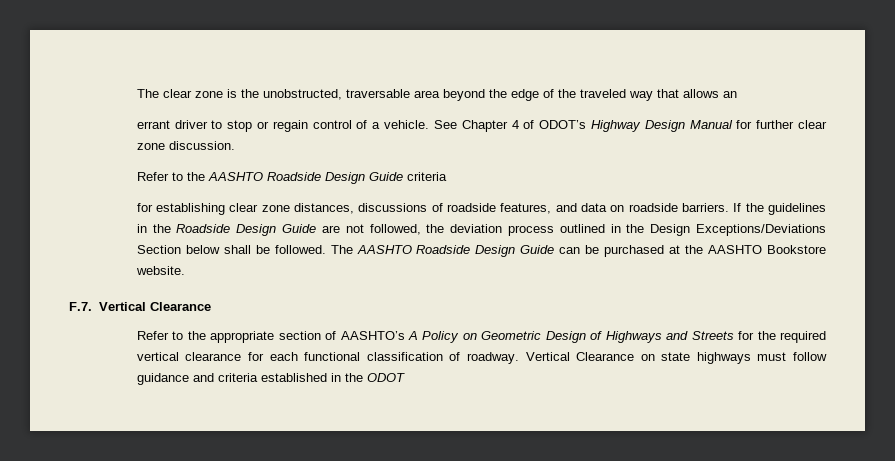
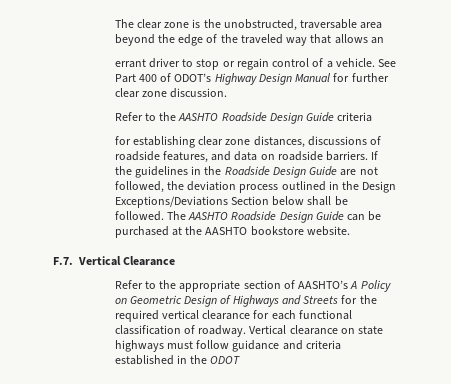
- See Chapter 4 of ODOT’s Highway Design Manual for further clear zone discussion.
+ See Part 400 of ODOT’s Highway Design Manual for further clear zone discussion.
- The AASHTO Roadside Design Guide can be purchased at the AASHTO Bookstore website.
+ The AASHTO Roadside Design Guide can be purchased at the AASHTO bookstore website.
- Vertical Clearance on state highways must follow guidance and criteria established in the ODOT
+ Vertical clearance on state highways must follow guidance and criteria established in the ODOT

